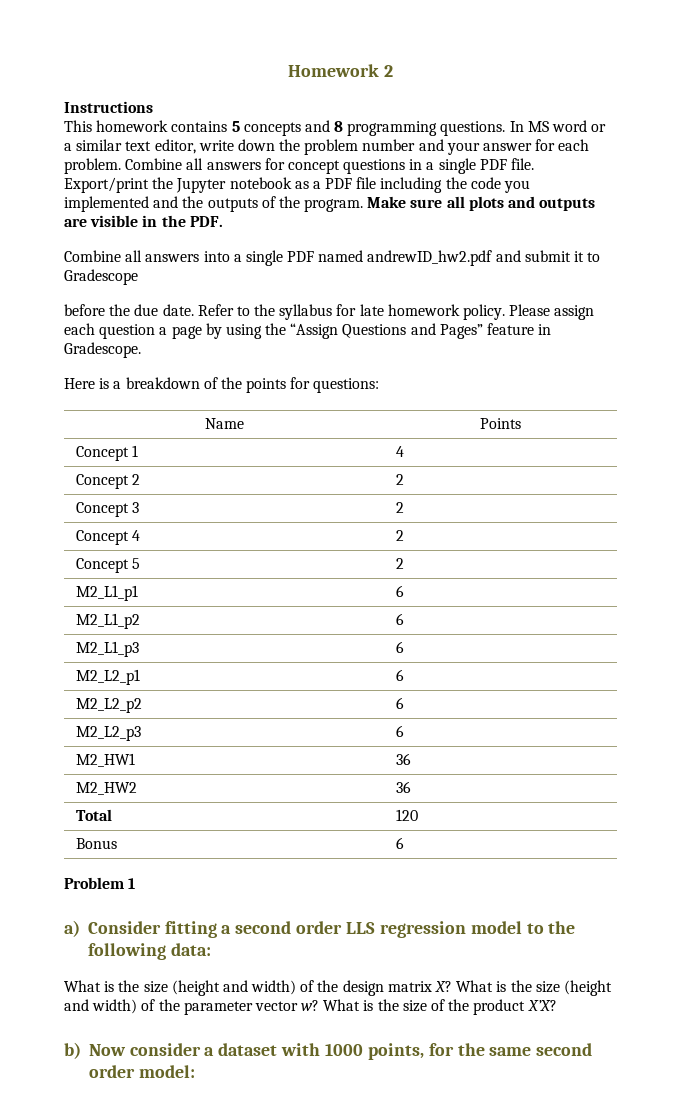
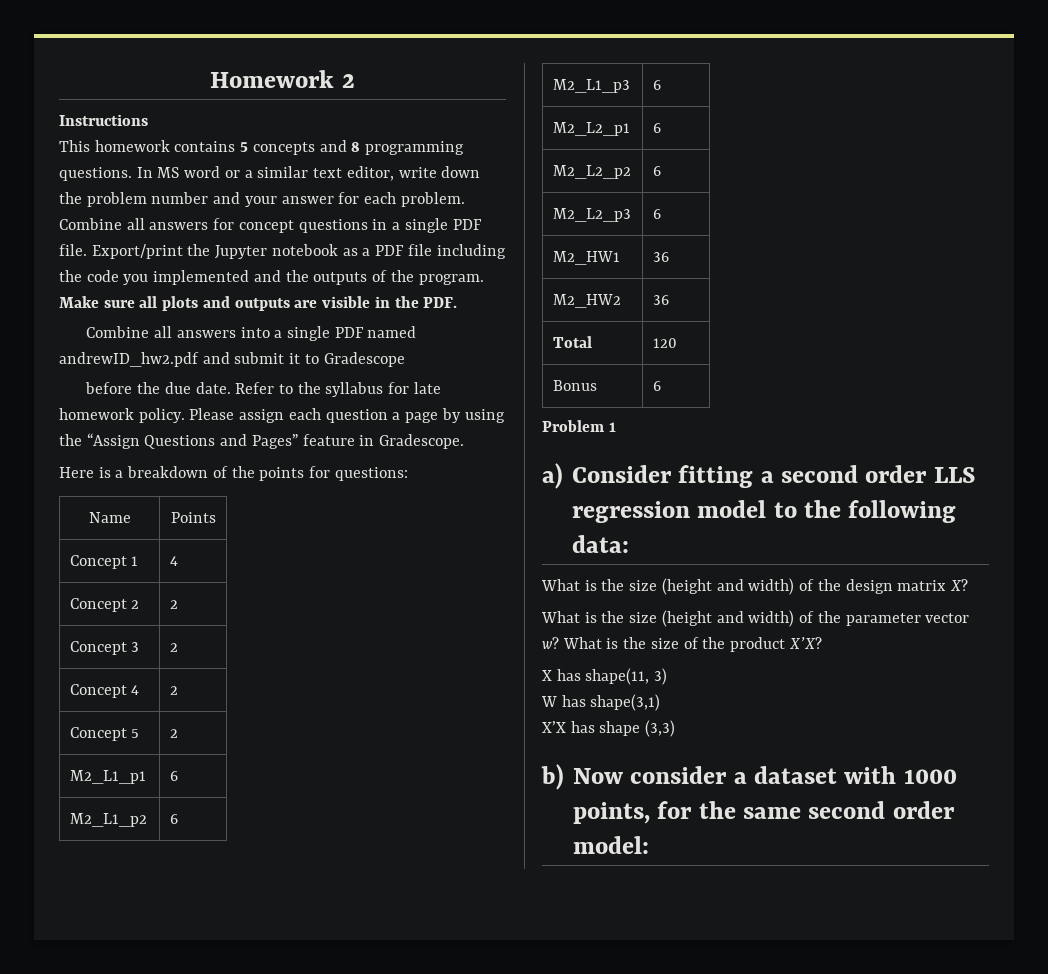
- What is the size (height and width) of the design matrix X? What is the size (height and width) of the parameter vector w?
+ What is the size (height and width) of the design matrix X?
+ What is the size (height and width) of the parameter vector w?
+ X has shape(11, 3)
+ W has shape(3,1)
+ X’X has shape (3,3)

